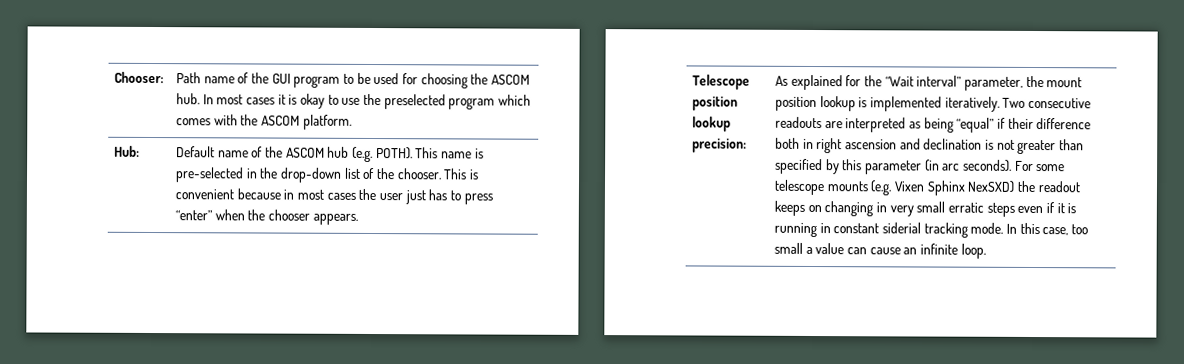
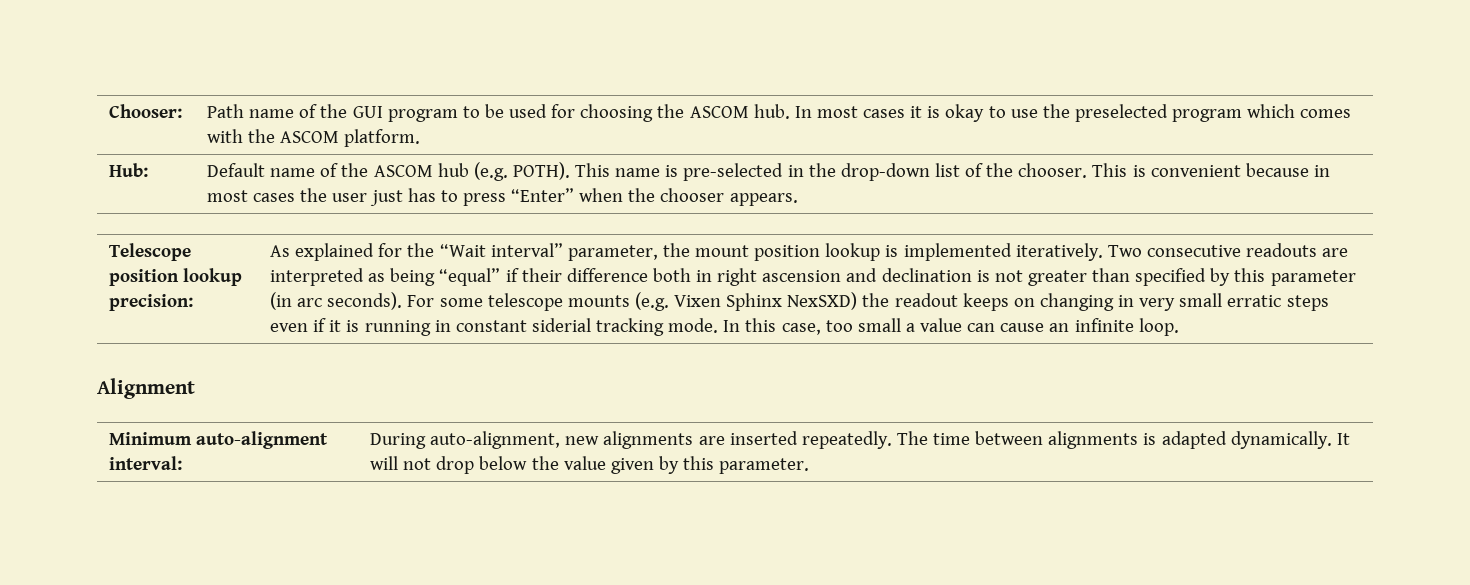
- Hub: | Default name of the ASCOM hub (e.g. POTH). This name is pre-selected in the drop-down list of the chooser. This is convenient because in most cases the user just has to press “enter” when the chooser appears.
+ Hub: | Default name of the ASCOM hub (e.g. POTH). This name is pre-selected in the drop-down list of the chooser. This is convenient because in most cases the user just has to press “Enter” when the chooser appears.
+ Alignment
+ Minimum auto-alignment interval: | During auto-alignment, new alignments are inserted repeatedly. The time between alignments is adapted dynamically. It will not drop below the value given by this parameter.

